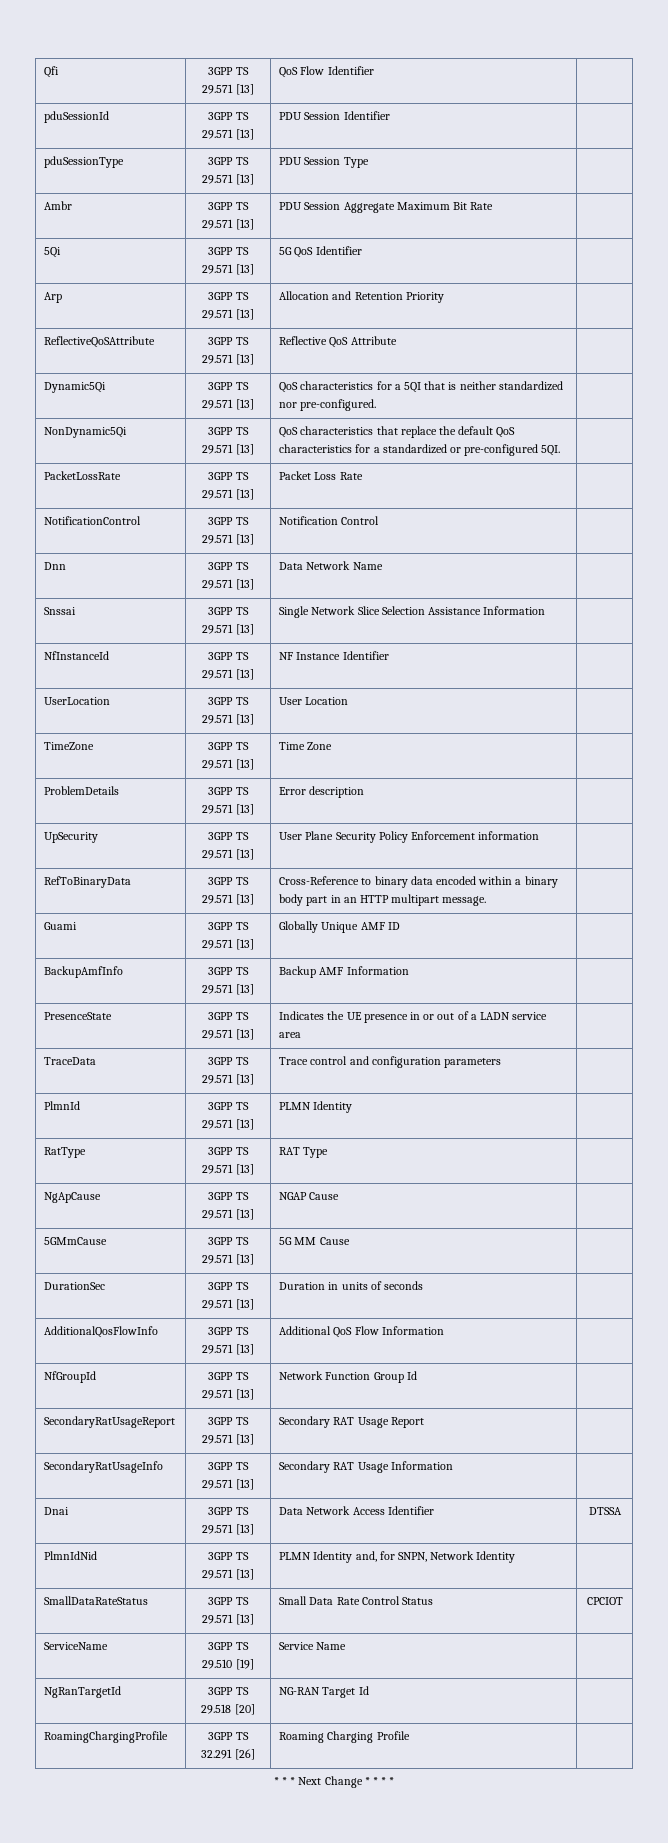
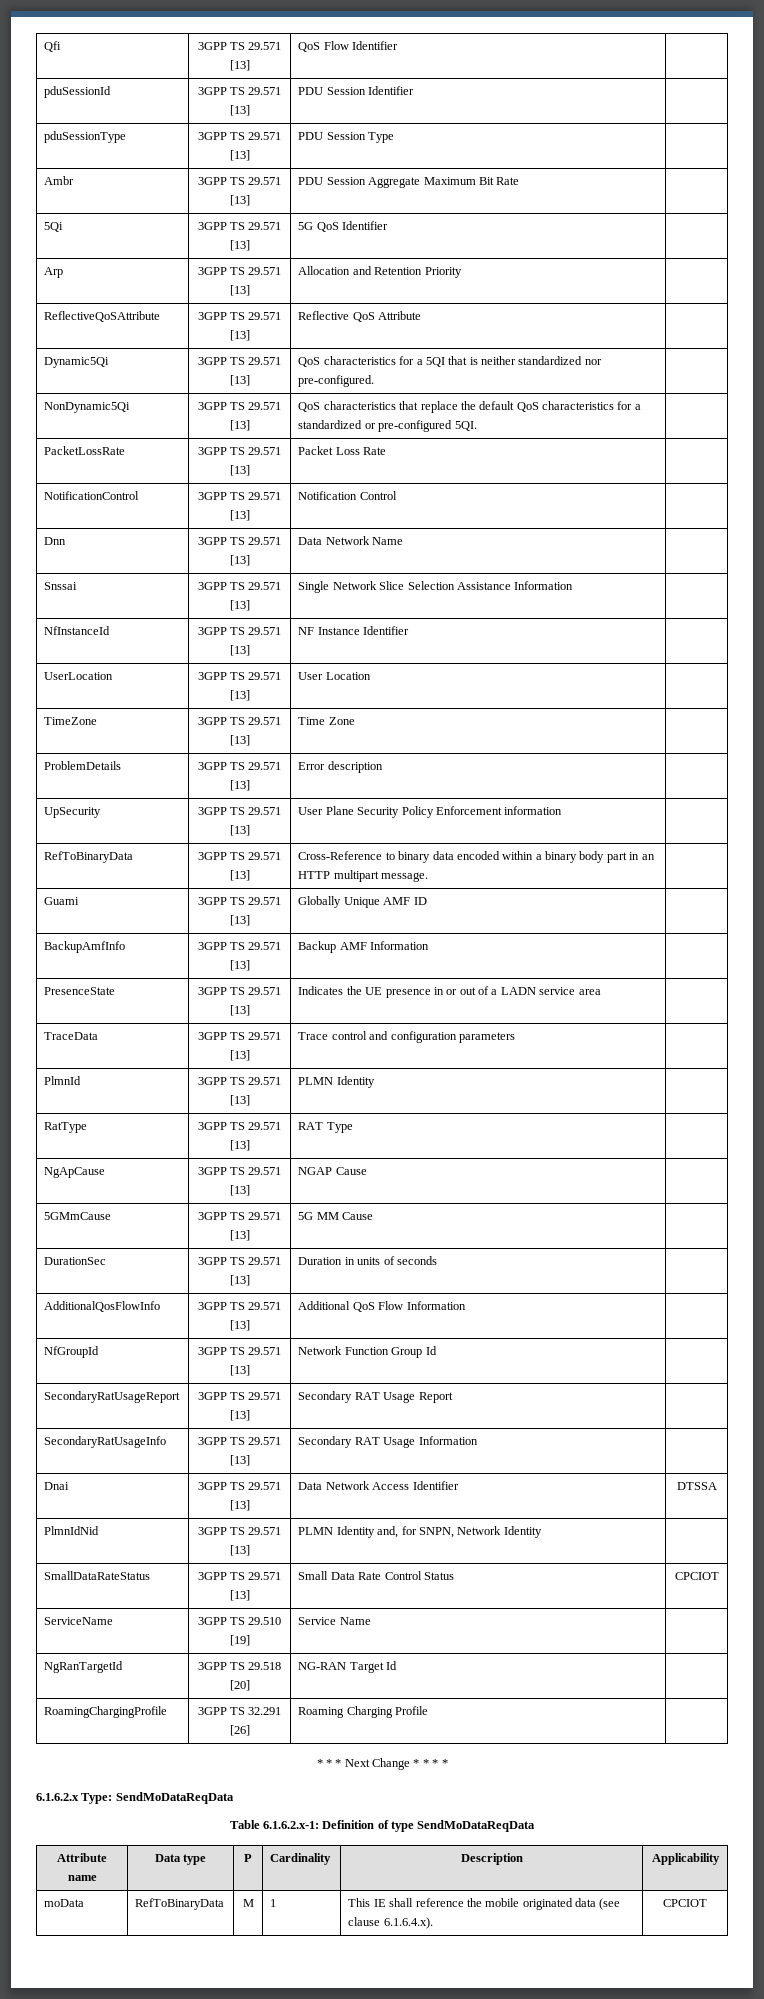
+ 6.1.6.2.x Type: SendMoDataReqData
+ Table 6.1.6.2.x-1: Definition of type SendMoDataReqData
+ Attribute name | Data type | P | Cardinality | Description | Applicability
+ moData | RefToBinaryData | M | 1 | This IE shall reference the mobile originated data (see clause 6.1.6.4.x). | CPCIOT

